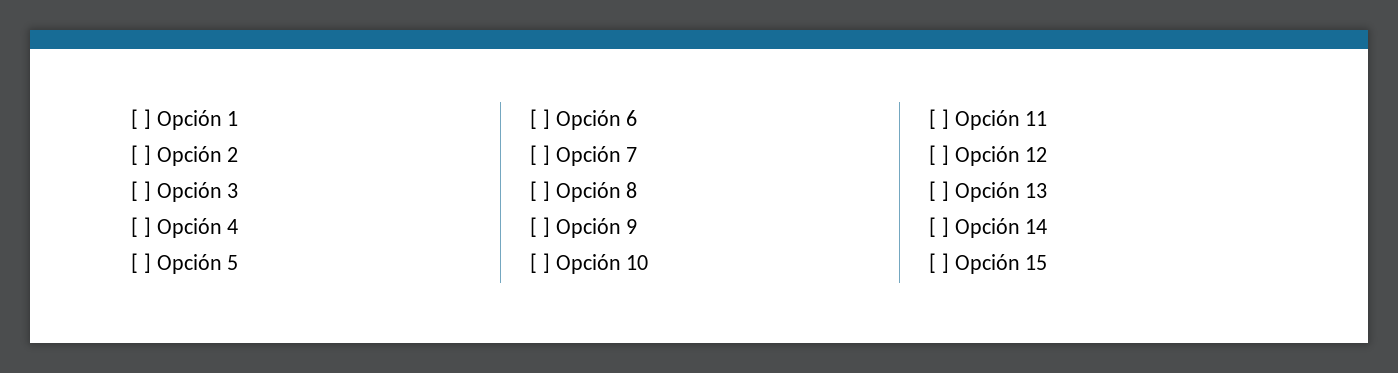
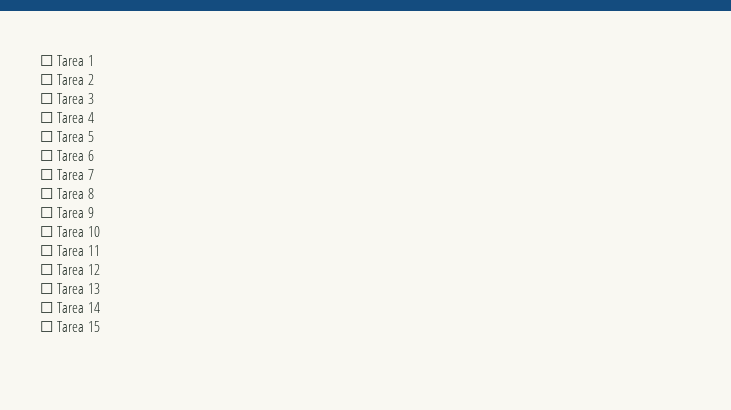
- [ ] Opción 1
- [ ] Opción 2
- [ ] Opción 3
- [ ] Opción 4
- [ ] Opción 5
- [ ] Opción 6
- [ ] Opción 7
- [ ] Opción 8
- [ ] Opción 9
- [ ] Opción 10
- [ ] Opción 11
- [ ] Opción 12
- [ ] Opción 13
- [ ] Opción 14
- [ ] Opción 15
+ ☐ Tarea 1
+ ☐ Tarea 2
+ ☐ Tarea 3
+ ☐ Tarea 4
+ ☐ Tarea 5
+ ☐ Tarea 6
+ ☐ Tarea 7
+ ☐ Tarea 8
+ ☐ Tarea 9
+ ☐ Tarea 10
+ ☐ Tarea 11
+ ☐ Tarea 12
+ ☐ Tarea 13
+ ☐ Tarea 14
+ ☐ Tarea 15

